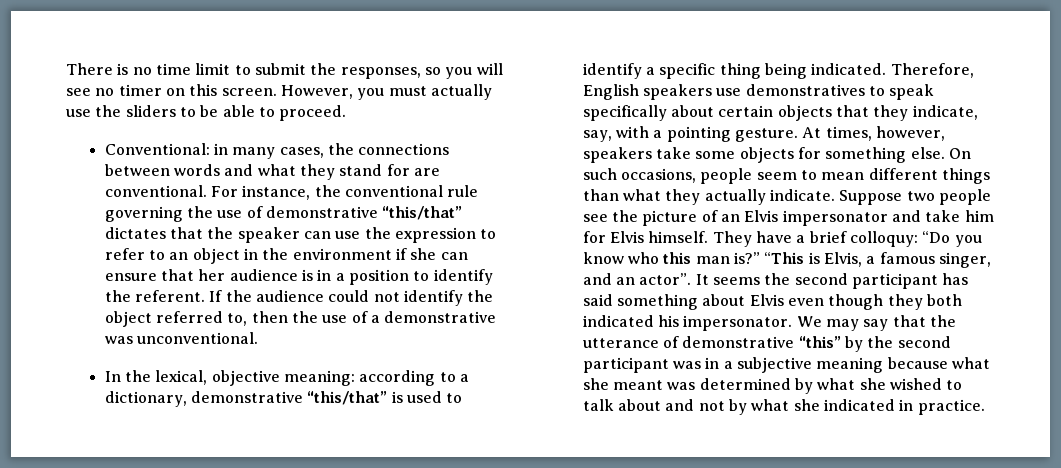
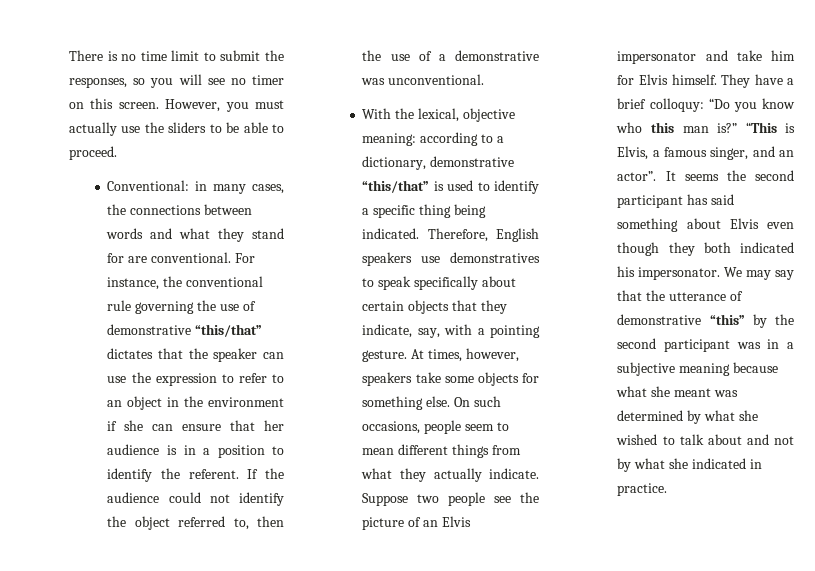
- In the lexical, objective meaning: according to a dictionary, demonstrative “this/that” is used to identify a specific thing being indicated.
+ With the lexical, objective meaning: according to a dictionary, demonstrative “this/that” is used to identify a specific thing being indicated.
- On such occasions, people seem to mean different things than what they actually indicate.
+ On such occasions, people seem to mean different things from what they actually indicate.

